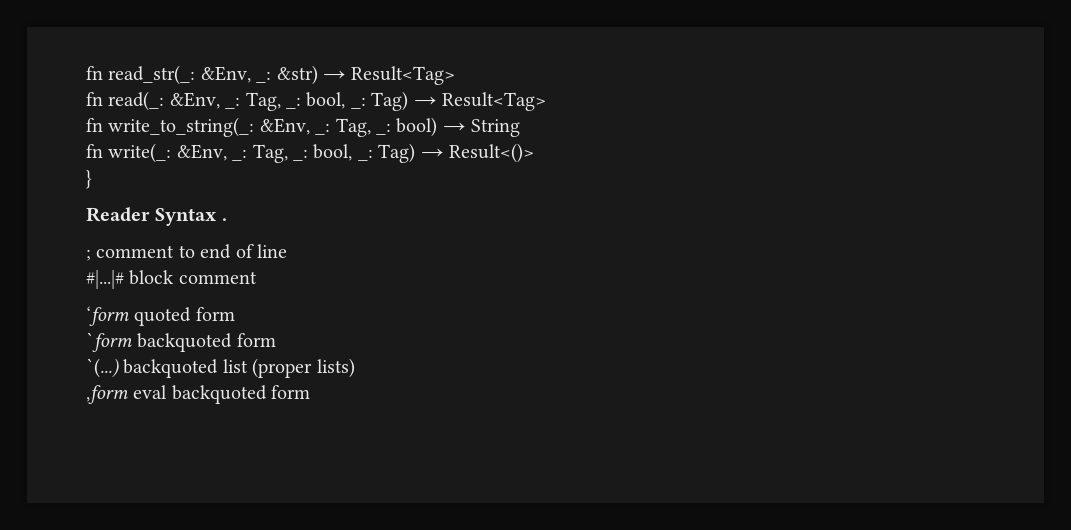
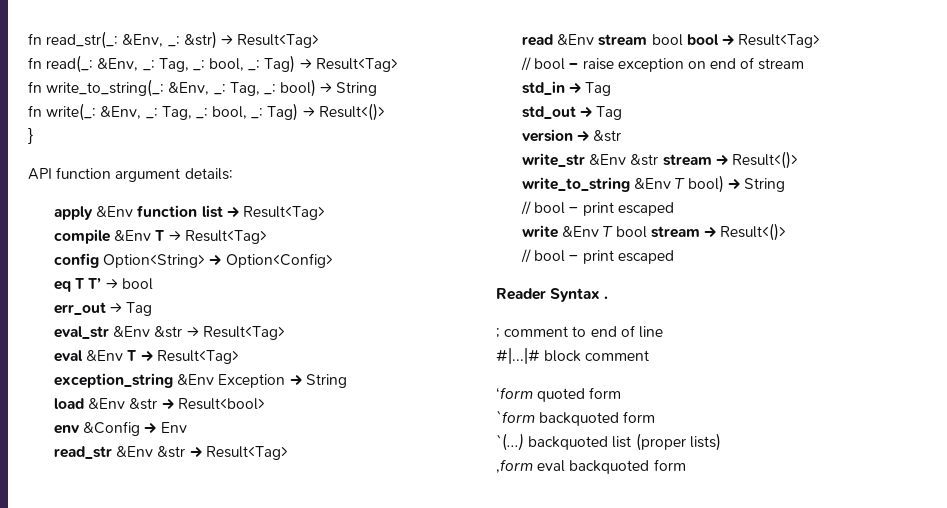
+ API function argument details:
+ apply &Env function list → Result<Tag>
+ compile &Env T → Result<Tag>
+ config Option<String> → Option<Config>
+ eq T T’ → bool
+ err_out → Tag
+ eval_str &Env &str → Result<Tag>
+ eval &Env T → Result<Tag>
+ exception_string &Env Exception → String
+ load &Env &str → Result<bool>
+ env &Config → Env
+ read_str &Env &str → Result<Tag>
+ read &Env stream bool bool → Result<Tag>
+ // bool – raise exception on end of stream
+ std_in → Tag
+ std_out → Tag
+ version → &str
+ write_str &Env &str stream → Result<()>
+ write_to_string &Env T bool) → String
+ // bool – print escaped
+ write &Env T bool stream → Result<()>
+ // bool – print escaped

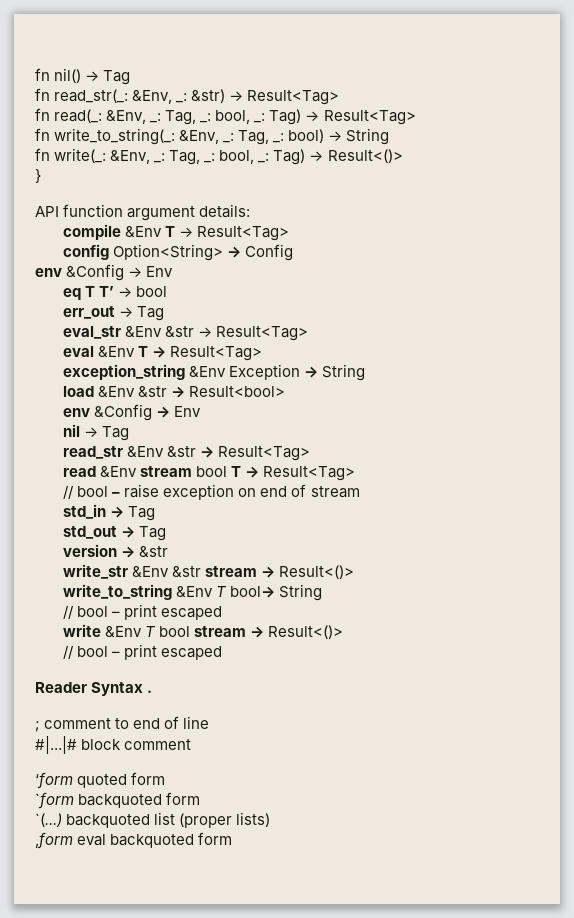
+ fn nil() → Tag
- apply &Env function list → Result<Tag>
- config Option<String> → Option<Config>
+ config Option<String> → Config
+ env &Config → Env
+ nil → Tag
- read &Env stream bool bool → Result<Tag>
+ read &Env stream bool T → Result<Tag>
- write_to_string &Env T bool) → String
+ write_to_string &Env T bool→ String

